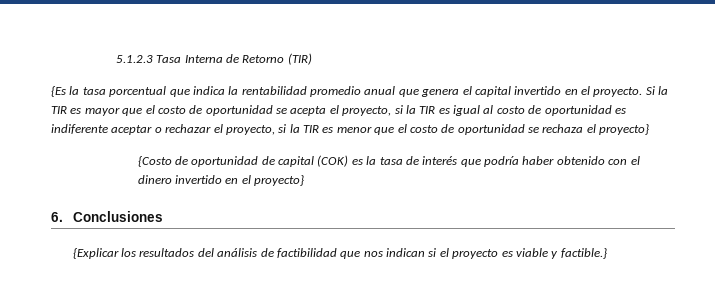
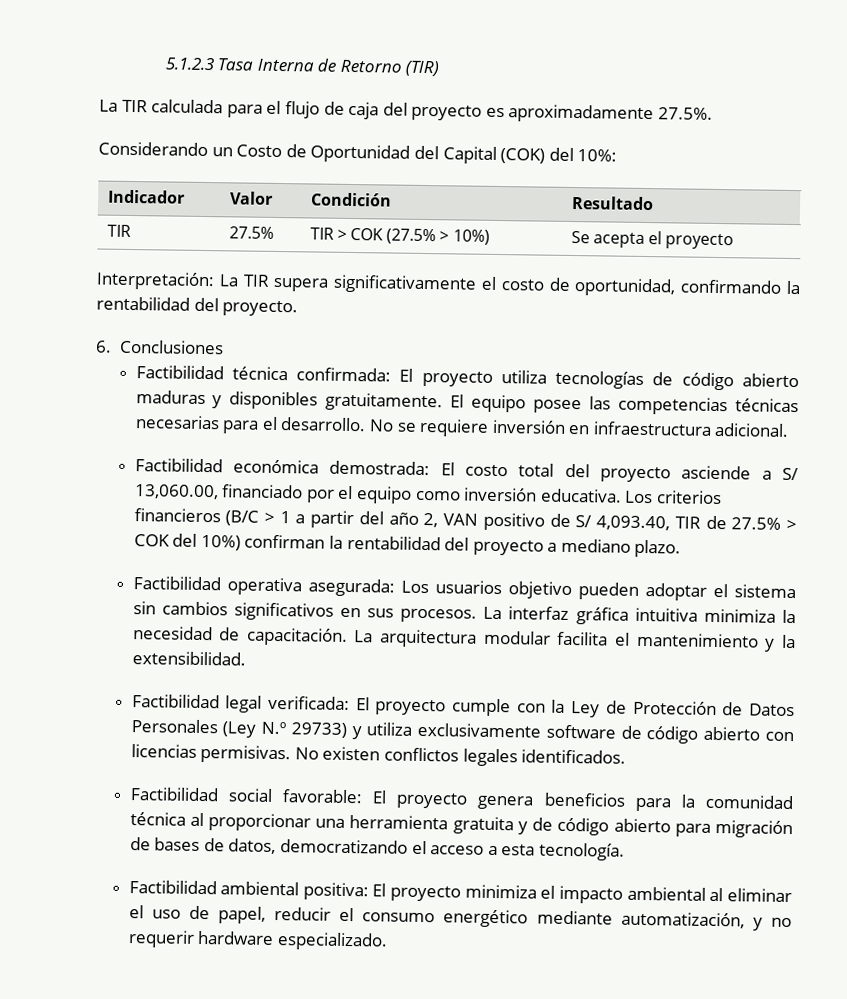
- {Es la tasa porcentual que indica la rentabilidad promedio anual que genera el capital invertido en el proyecto. Si la TIR es mayor que el costo de oportunidad se acepta el proyecto, si la TIR es igual al costo de oportunidad es indiferente aceptar o rechazar el proyecto, si la TIR es menor que el costo de oportunidad se rechaza el proyecto}
- {Costo de oportunidad de capital (COK) es la tasa de interés que podría haber obtenido con el dinero invertido en el proyecto}
+ La TIR calculada para el flujo de caja del proyecto es aproximadamente 27.5%.
+ Considerando un Costo de Oportunidad del Capital (COK) del 10%:
+ Indicador | Valor | Condición | Resultado
+ TIR | 27.5% | TIR > COK (27.5% > 10%) | Se acepta el proyecto
+ Interpretación: La TIR supera significativamente el costo de oportunidad, confirmando la rentabilidad del proyecto.
  6. Conclusiones
- {Explicar los resultados del análisis de factibilidad que nos indican si el proyecto es viable y factible.}
+ Factibilidad técnica confirmada: El proyecto utiliza tecnologías de código abierto maduras y disponibles gratuitamente. El equipo posee las competencias técnicas necesarias para el desarrollo. No se requiere inversión en infraestructura adicional.
+ Factibilidad económica demostrada: El costo total del proyecto asciende a S/ 13,060.00, financiado por el equipo como inversión educativa. Los criterios financieros (B/C > 1 a partir del año 2, VAN positivo de S/ 4,093.40, TIR de 27.5% > COK del 10%) confirman la rentabilidad del proyecto a mediano plazo.
+ Factibilidad operativa asegurada: Los usuarios objetivo pueden adoptar el sistema sin cambios significativos en sus procesos. La interfaz gráfica intuitiva minimiza la necesidad de capacitación. La arquitectura modular facilita el mantenimiento y la extensibilidad.
+ Factibilidad legal verificada: El proyecto cumple con la Ley de Protección de Datos Personales (Ley N.º 29733) y utiliza exclusivamente software de código abierto con licencias permisivas. No existen conflictos legales identificados.
+ Factibilidad social favorable: El proyecto genera beneficios para la comunidad técnica al proporcionar una herramienta gratuita y de código abierto para migración de bases de datos, democratizando el acceso a esta tecnología.
+ Factibilidad ambiental positiva: El proyecto minimiza el impacto ambiental al eliminar el uso de papel, reducir el consumo energético mediante automatización, y no requerir hardware especializado.

